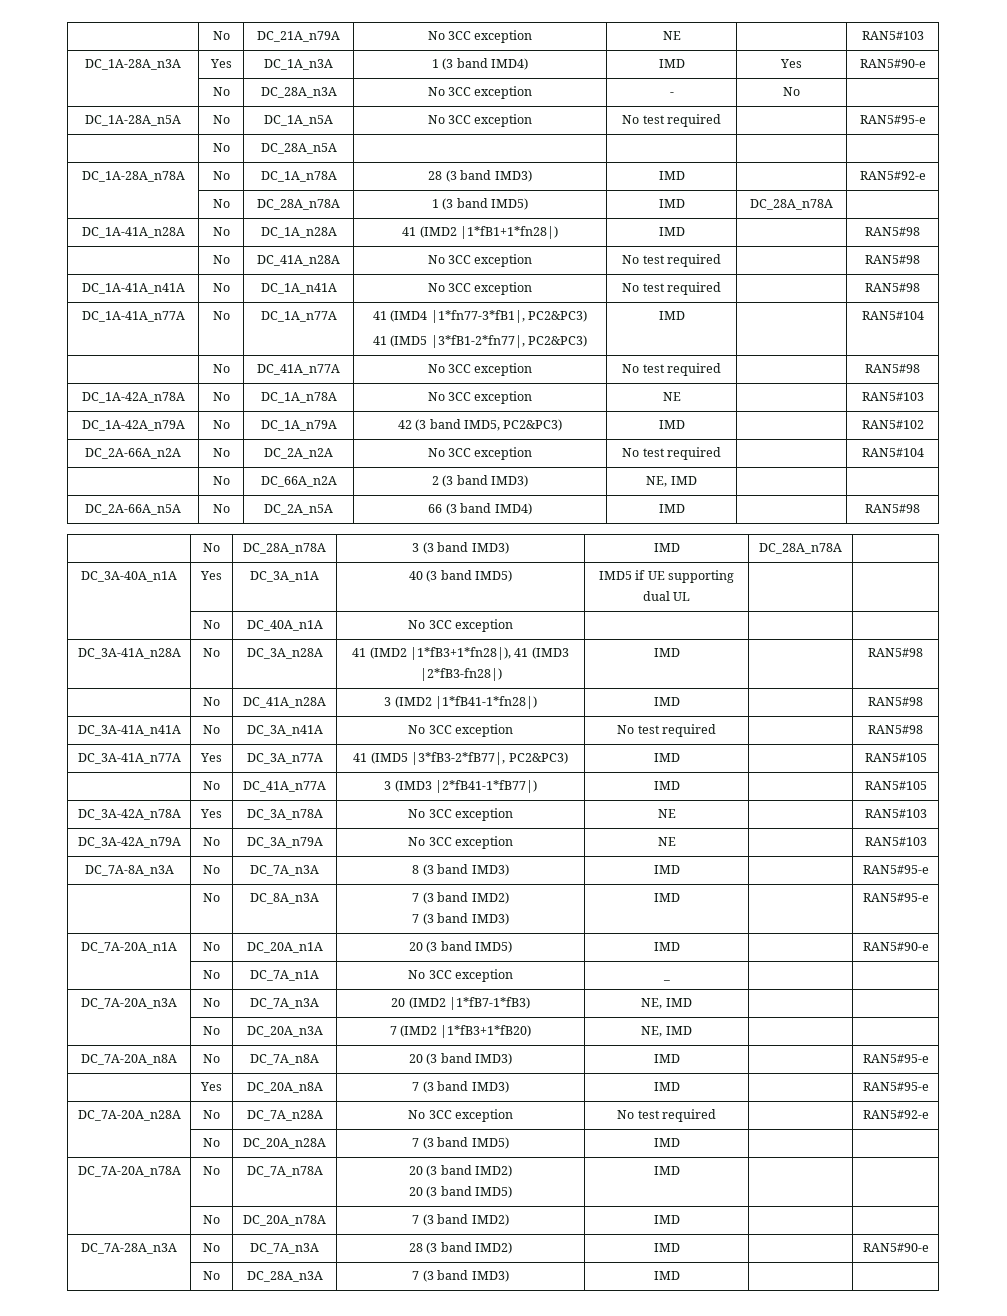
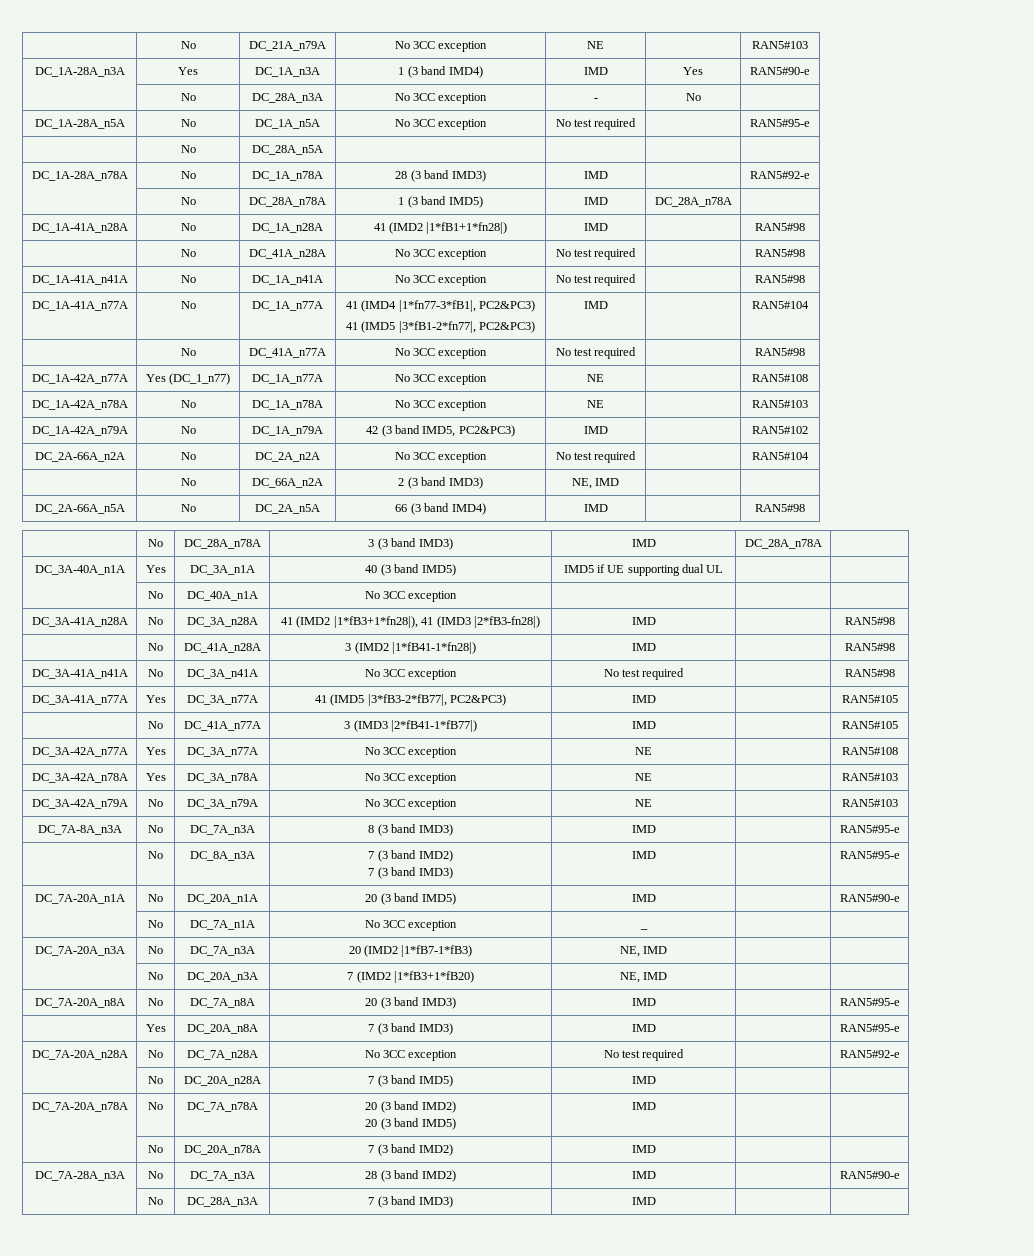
+ DC_1A-42A_n77A | Yes (DC_1_n77) | DC_1A_n77A | No 3CC exception | NE | | RAN5#108
+ DC_3A-42A_n77A | Yes | DC_3A_n77A | No 3CC exception | NE | | RAN5#108

